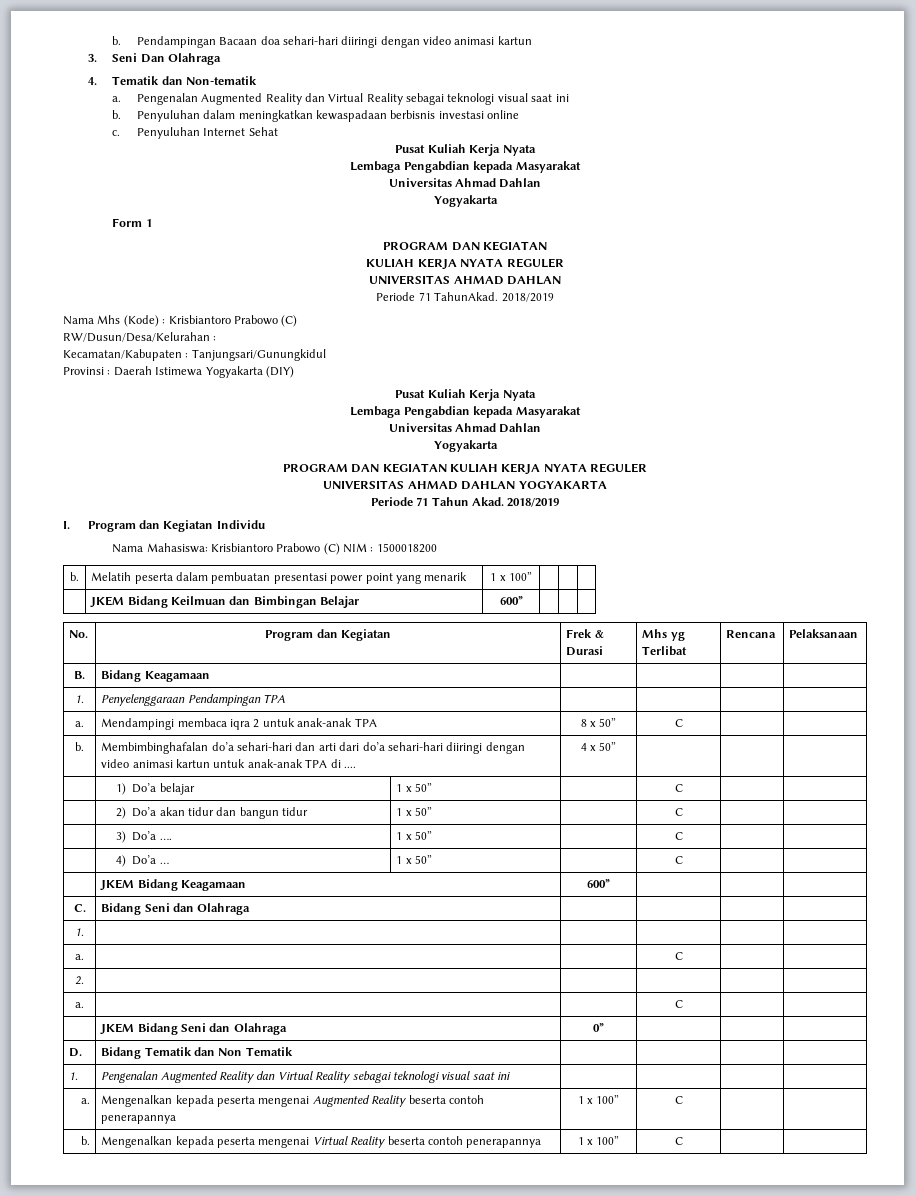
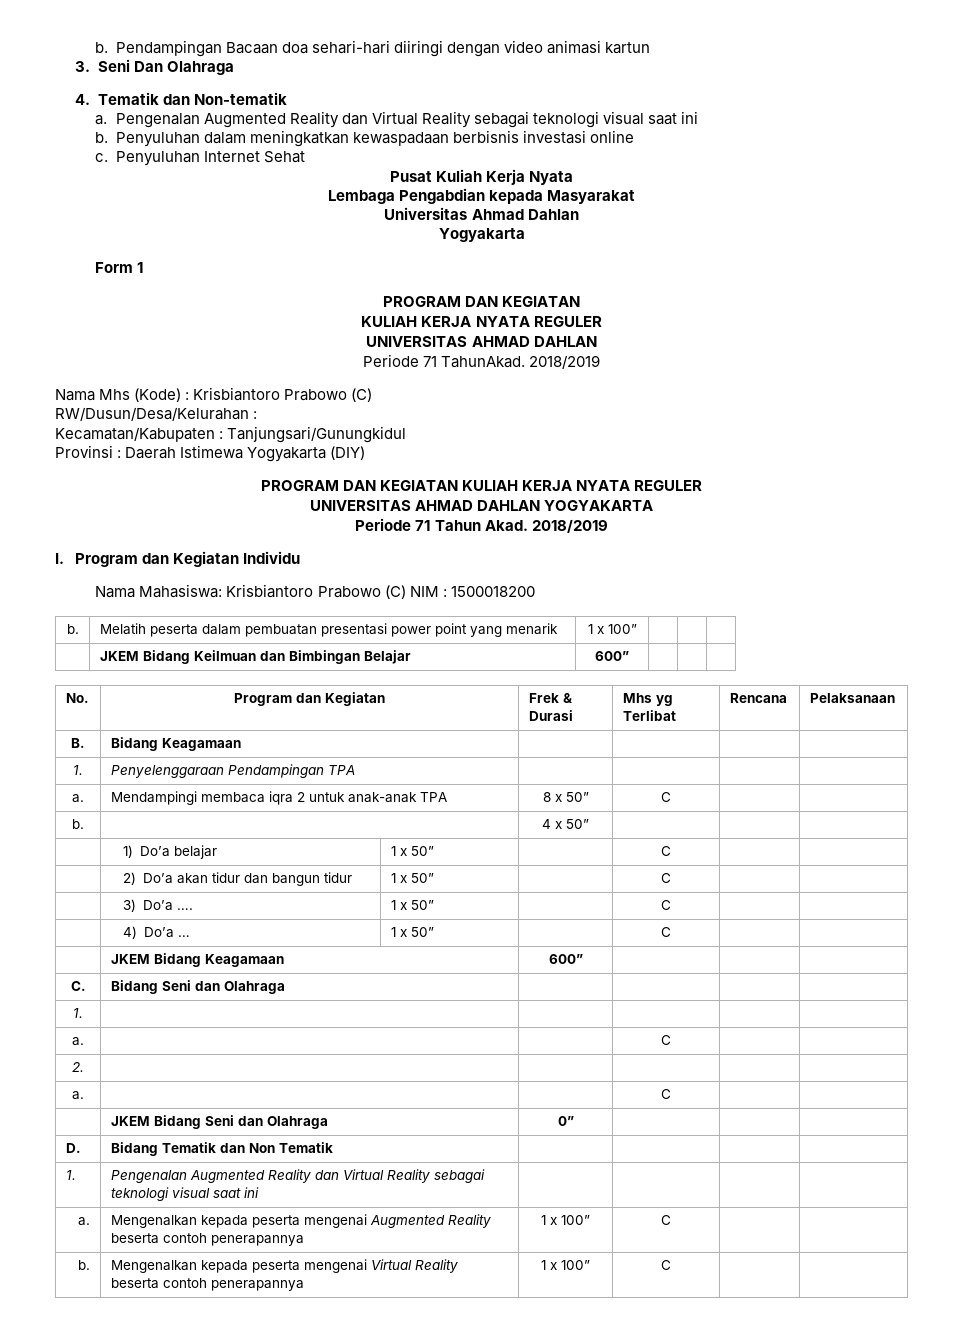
  Provinsi : Daerah Istimewa Yogyakarta (DIY)
- Pusat Kuliah Kerja Nyata
- Lembaga Pengabdian kepada Masyarakat
- Universitas Ahmad Dahlan
- Yogyakarta
- b. | Membimbinghafalan do’a sehari-hari dan arti dari do’a sehari-hari diiringi dengan video animasi kartun untuk anak-anak TPA di .... | 4 x 50” | | |
+ b. | | 4 x 50” | | |

